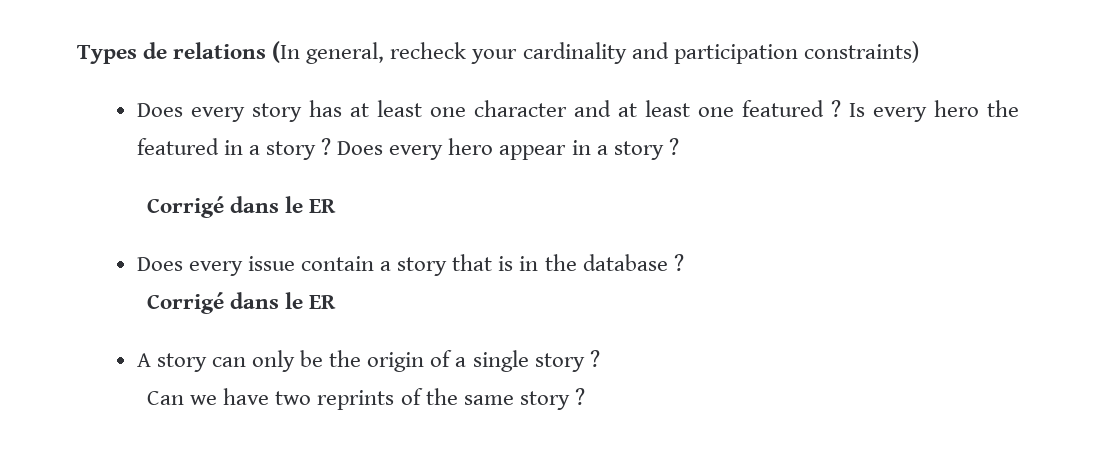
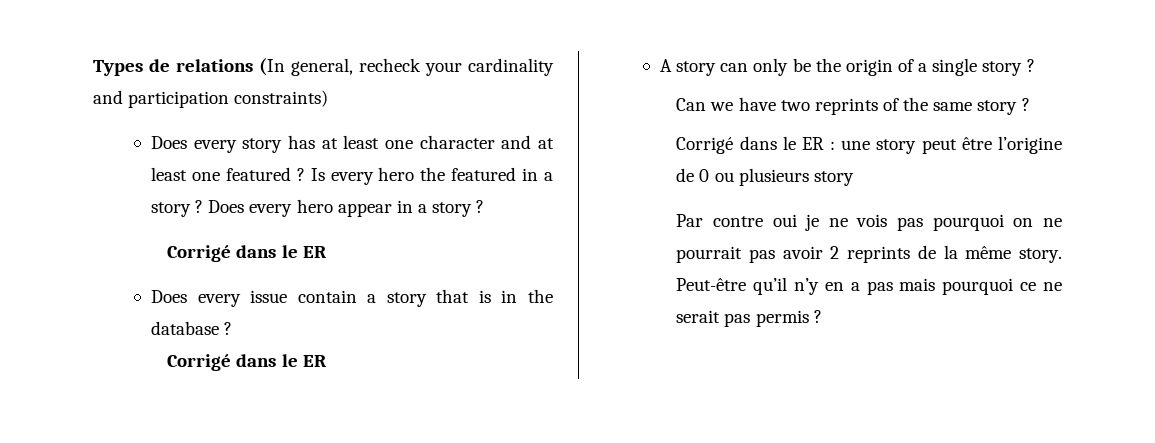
+ Corrigé dans le ER : une story peut être l’origine de 0 ou plusieurs story
+ Par contre oui je ne vois pas pourquoi on ne pourrait pas avoir 2 reprints de la même story. Peut-être qu’il n’y en a pas mais pourquoi ce ne serait pas permis ?

